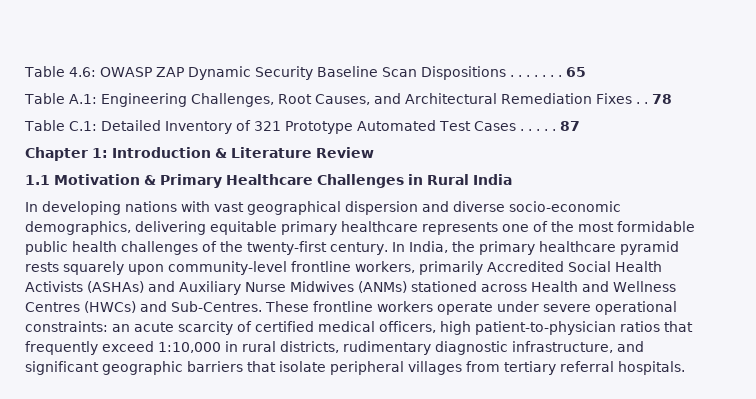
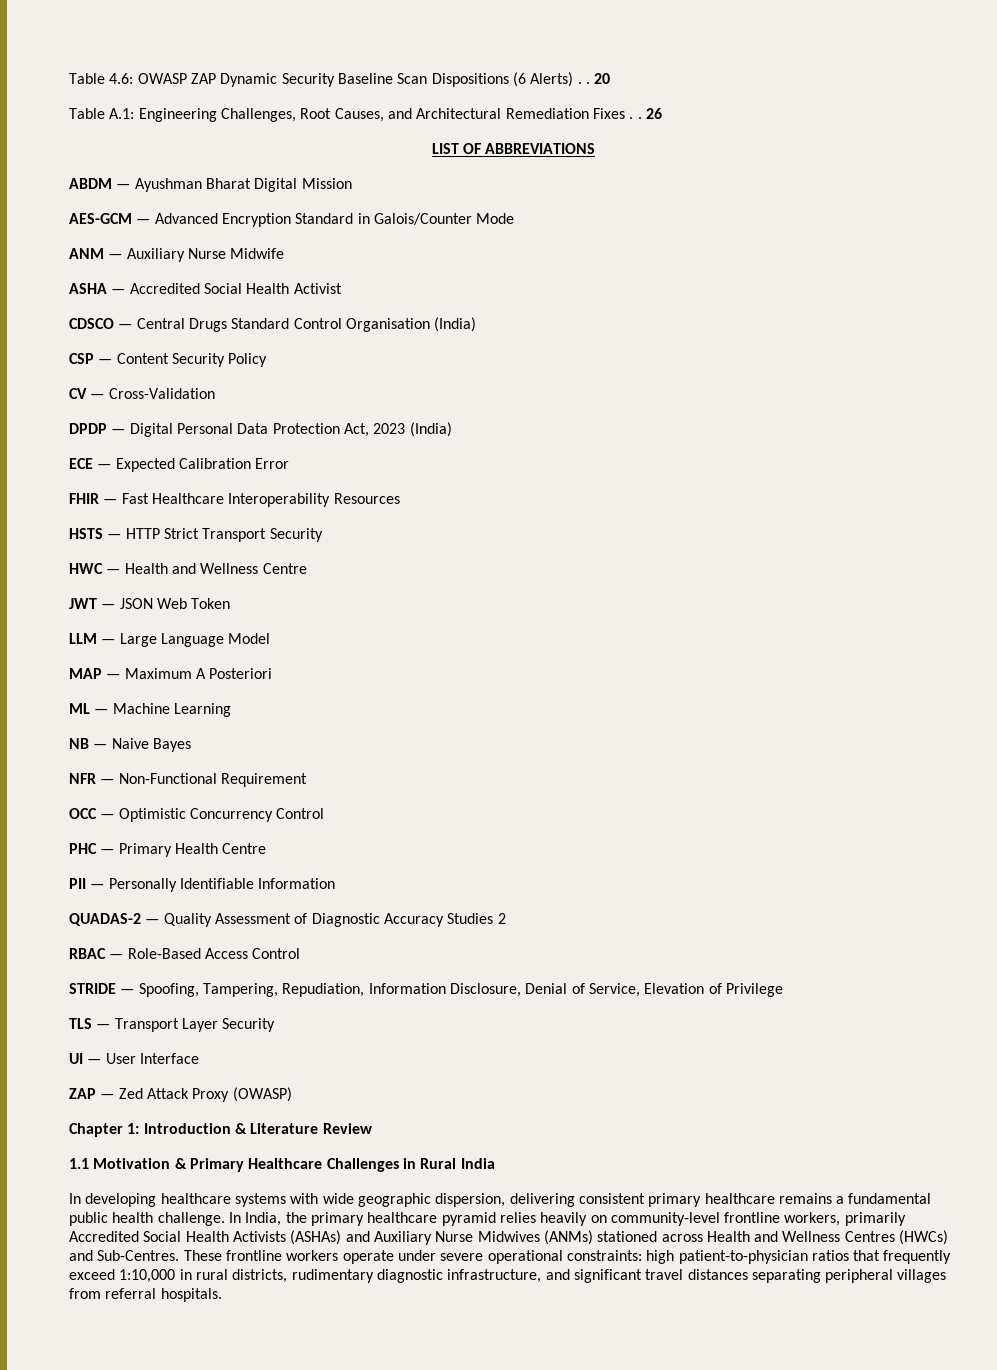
- Table 4.6: OWASP ZAP Dynamic Security Baseline Scan Dispositions . . . . . . . 65
+ Table 4.6: OWASP ZAP Dynamic Security Baseline Scan Dispositions (6 Alerts) . . 20
- 78
- Table C.1: Detailed Inventory of 321 Prototype Automated Test Cases . . . . . 87
+ 26
+ LIST OF ABBREVIATIONS
+ ABDM — Ayushman Bharat Digital Mission
+ AES-GCM — Advanced Encryption Standard in Galois/Counter Mode
+ ANM — Auxiliary Nurse Midwife
+ ASHA — Accredited Social Health Activist
+ CDSCO — Central Drugs Standard Control Organisation (India)
+ CSP — Content Security Policy
+ CV — Cross-Validation
+ DPDP — Digital Personal Data Protection Act, 2023 (India)
+ ECE — Expected Calibration Error
+ FHIR — Fast Healthcare Interoperability Resources
+ HSTS — HTTP Strict Transport Security
+ HWC — Health and Wellness Centre
+ JWT — JSON Web Token
+ LLM — Large Language Model
+ MAP — Maximum A Posteriori
+ ML — Machine Learning
+ NB — Naive Bayes
+ NFR — Non-Functional Requirement
+ OCC — Optimistic Concurrency Control
+ PHC — Primary Health Centre
+ PII — Personally Identifiable Information
+ QUADAS-2 — Quality Assessment of Diagnostic Accuracy Studies 2
+ RBAC — Role-Based Access Control
+ STRIDE — Spoofing, Tampering, Repudiation, Information Disclosure, Denial of Service, Elevation of Privilege
+ TLS — Transport Layer Security
+ UI — User Interface
+ ZAP — Zed Attack Proxy (OWASP)
- In developing nations with vast geographical dispersion and diverse socio-economic demographics, delivering equitable primary healthcare represents one of the most formidable public health challenges of the twenty-first century.
+ In developing healthcare systems with wide geographic dispersion, delivering consistent primary healthcare remains a fundamental public health challenge.
- In India, the primary healthcare pyramid rests squarely upon community-level frontline workers, primarily Accredited Social Health Activists (ASHAs) and Auxiliary Nurse Midwives (ANMs) stationed across Health and Wellness Centres (HWCs) and Sub-Centres.
+ In India, the primary healthcare pyramid relies heavily on community-level frontline workers, primarily Accredited Social Health Activists (ASHAs) and Auxiliary Nurse Midwives (ANMs) stationed across Health and Wellness Centres (HWCs) and Sub-Centres.
- These frontline workers operate under severe operational constraints: an acute scarcity of certified medical officers, high patient-to-physician ratios that frequently exceed 1:10,000 in rural districts, rudimentary diagnostic infrastructure, and significant geographic barriers that isolate peripheral villages from tertiary referral hospitals.
+ These frontline workers operate under severe operational constraints: high patient-to-physician ratios that frequently exceed 1:10,000 in rural districts, rudimentary diagnostic infrastructure, and significant travel distances separating peripheral villages from referral hospitals.

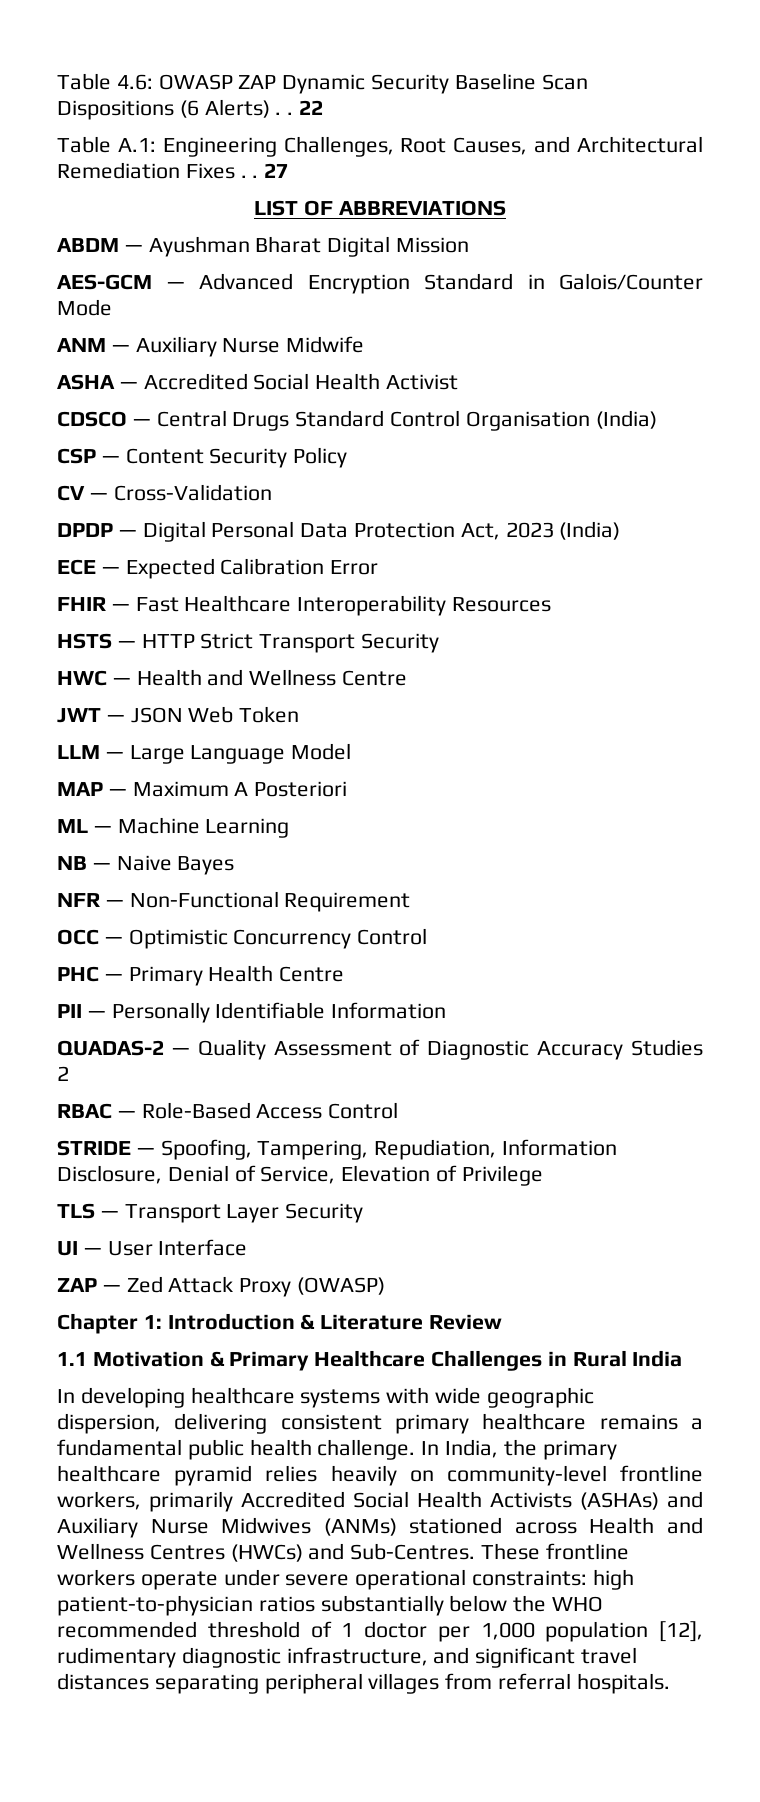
- 20
+ 22
- 26
+ 27
- These frontline workers operate under severe operational constraints: high patient-to-physician ratios that frequently exceed 1:10,000 in rural districts, rudimentary diagnostic infrastructure, and significant travel distances separating peripheral villages from referral hospitals.
+ These frontline workers operate under severe operational constraints: high patient-to-physician ratios substantially below the WHO recommended threshold of 1 doctor per 1,000 population [12], rudimentary diagnostic infrastructure, and significant travel distances separating peripheral villages from referral hospitals.

